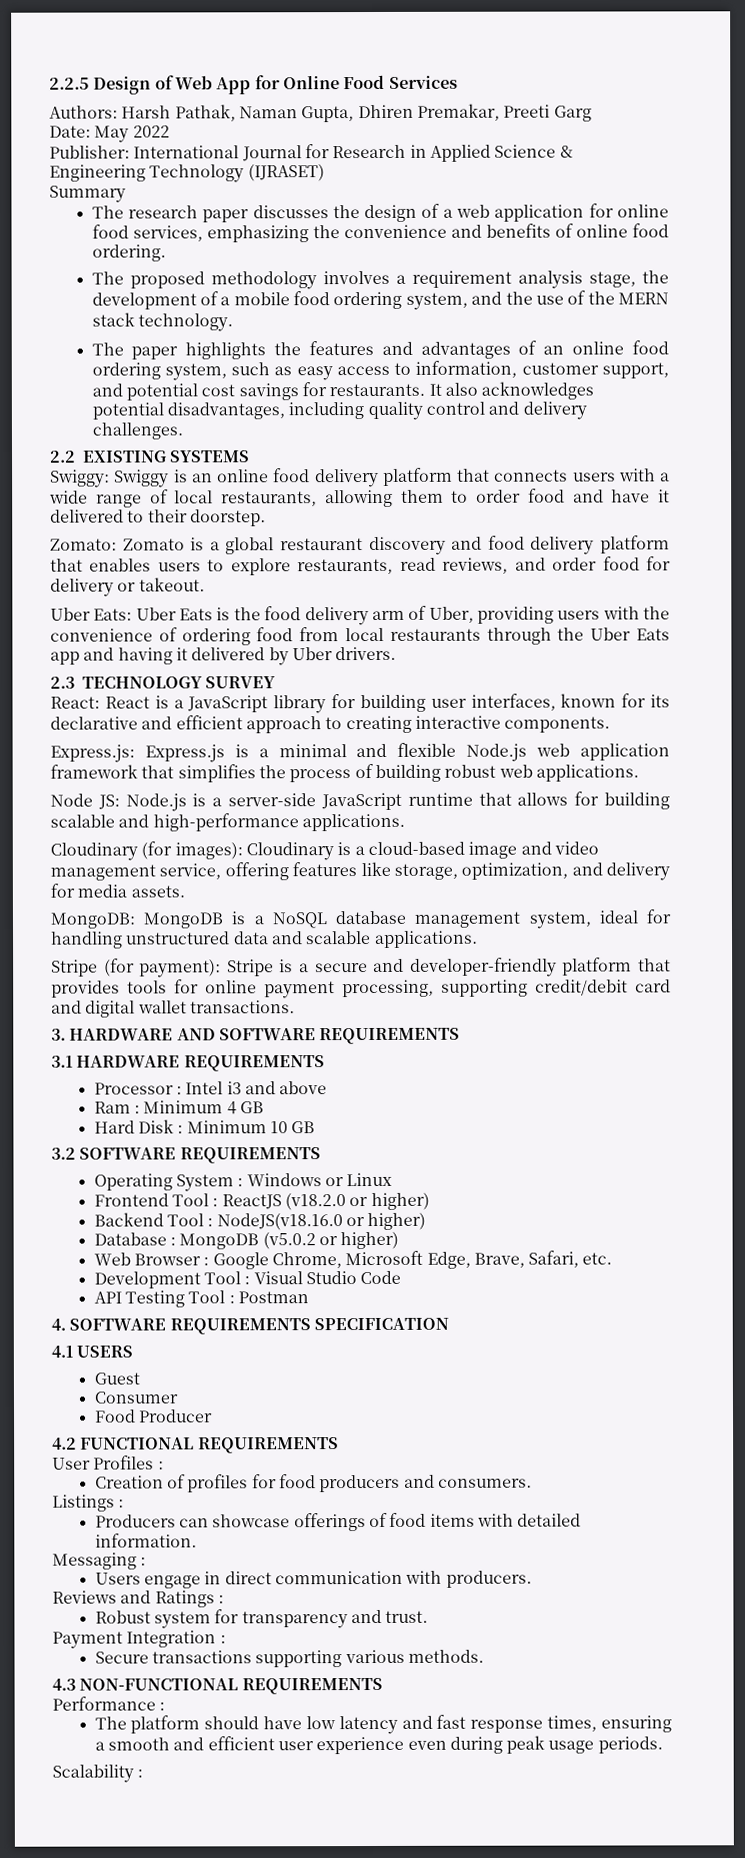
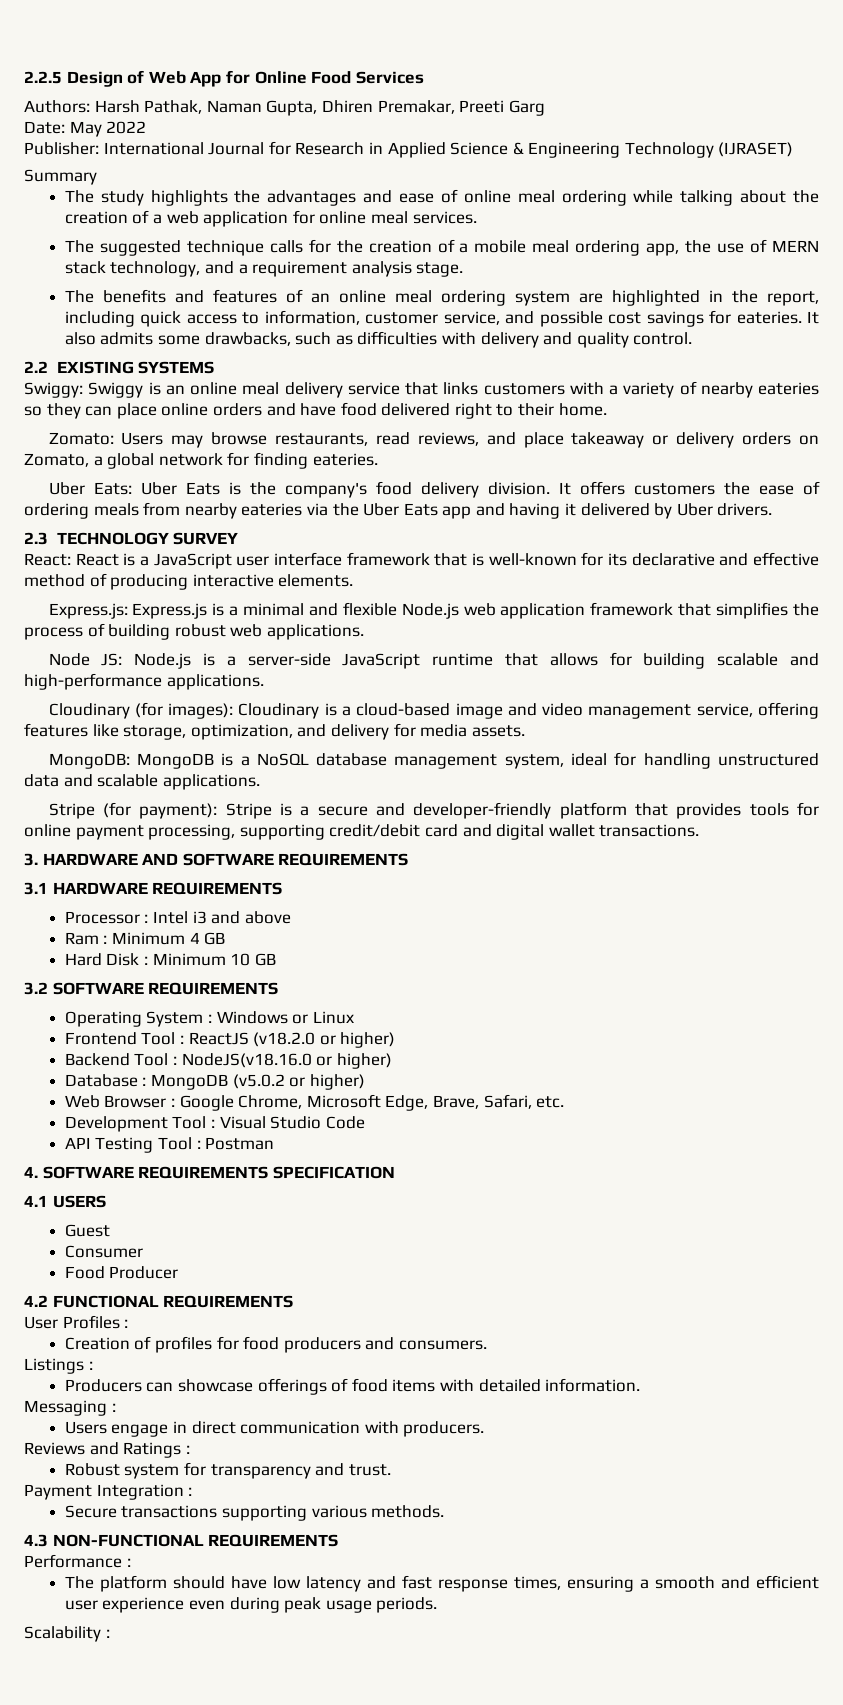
- The research paper discusses the design of a web application for online food services, emphasizing the convenience and benefits of online food ordering.
- The proposed methodology involves a requirement analysis stage, the development of a mobile food ordering system, and the use of the MERN stack technology.
- The paper highlights the features and advantages of an online food ordering system, such as easy access to information, customer support, and potential cost savings for restaurants.
+ The study highlights the advantages and ease of online meal ordering while talking about the creation of a web application for online meal services.
+ The suggested technique calls for the creation of a mobile meal ordering app, the use of MERN stack technology, and a requirement analysis stage.
+ The benefits and features of an online meal ordering system are highlighted in the report, including quick access to information, customer service, and possible cost savings for eateries.
- It also acknowledges potential disadvantages, including quality control and delivery challenges.
+ It also admits some drawbacks, such as difficulties with delivery and quality control.
- Swiggy: Swiggy is an online food delivery platform that connects users with a wide range of local restaurants, allowing them to order food and have it delivered to their doorstep.
+ Swiggy: Swiggy is an online meal delivery service that links customers with a variety of nearby eateries so they can place online orders and have food delivered right to their home.
- Zomato: Zomato is a global restaurant discovery and food delivery platform that enables users to explore restaurants, read reviews, and order food for delivery or takeout.
+ Zomato: Users may browse restaurants, read reviews, and place takeaway or delivery orders on Zomato, a global network for finding eateries.
- Uber Eats: Uber Eats is the food delivery arm of Uber, providing users with the convenience of ordering food from local restaurants through the Uber Eats app and having it delivered by Uber drivers.
+ Uber Eats: Uber Eats is the company's food delivery division. It offers customers the ease of ordering meals from nearby eateries via the Uber Eats app and having it delivered by Uber drivers.
- React: React is a JavaScript library for building user interfaces, known for its declarative and efficient approach to creating interactive components.
+ React: React is a JavaScript user interface framework that is well-known for its declarative and effective method of producing interactive elements.

